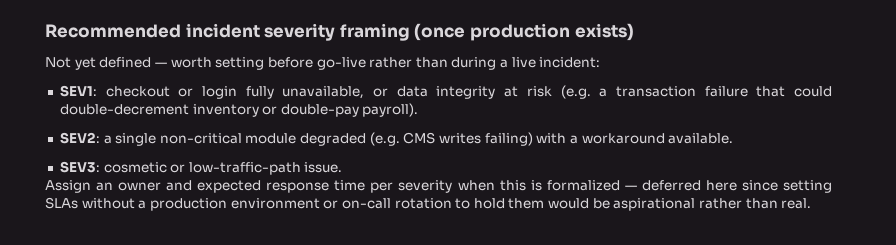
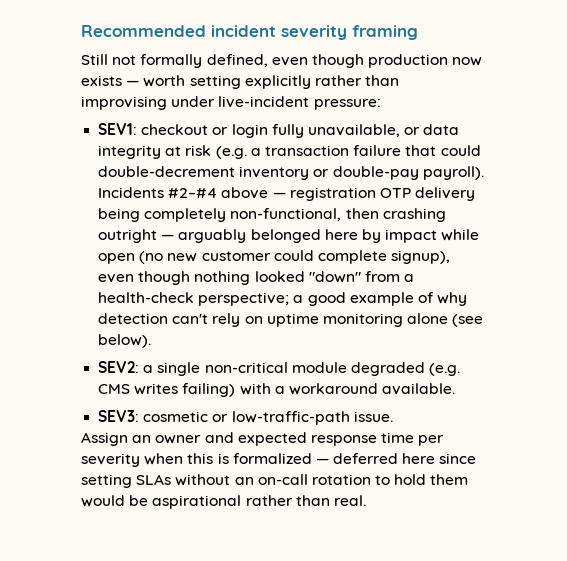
- Recommended incident severity framing (once production exists)
- Not yet defined — worth setting before go-live rather than during a live incident:
+ Recommended incident severity framing
+ Still not formally defined, even though production now exists — worth setting explicitly rather than improvising under live-incident pressure:
+ Incidents #2–#4 above — registration OTP delivery being completely non-functional, then crashing outright — arguably belonged here by impact while open (no new customer could complete signup), even though nothing looked "down" from a health-check perspective; a good example of why detection can't rely on uptime monitoring alone (see below).
- Assign an owner and expected response time per severity when this is formalized — deferred here since setting SLAs without a production environment or on-call rotation to hold them would be aspirational rather than real.
+ Assign an owner and expected response time per severity when this is formalized — deferred here since setting SLAs without an on-call rotation to hold them would be aspirational rather than real.

